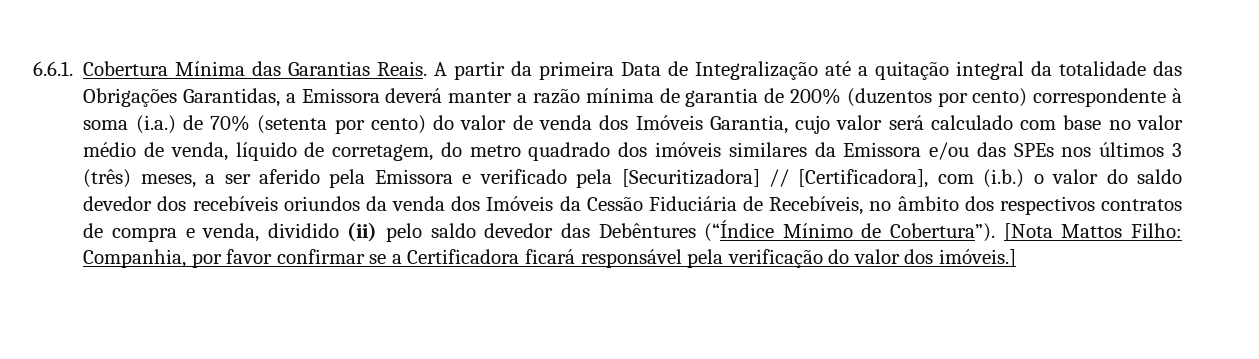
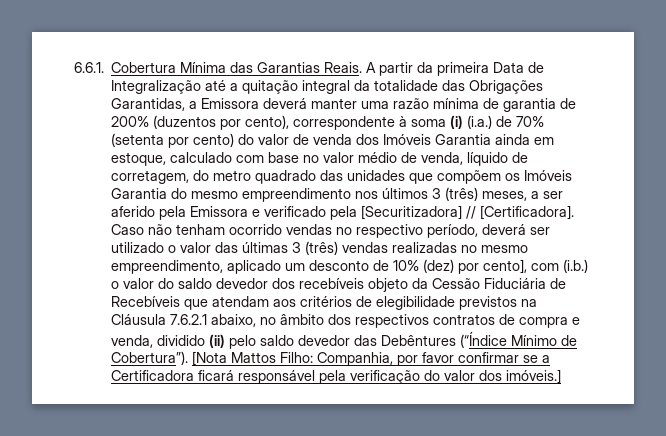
- A partir da primeira Data de Integralização até a quitação integral da totalidade das Obrigações Garantidas, a Emissora deverá manter a razão mínima de garantia de 200% (duzentos por cento) correspondente à soma (i.a.) de 70% (setenta por cento) do valor de venda dos Imóveis Garantia, cujo valor será calculado com base no valor médio de venda, líquido de corretagem, do metro quadrado dos imóveis similares da Emissora e/ou das SPEs nos últimos 3 (três) meses, a ser aferido pela Emissora e verificado pela [Securitizadora] // [Certificadora], com (i.b.) o valor do saldo devedor dos recebíveis oriundos da venda dos Imóveis da Cessão Fiduciária de Recebíveis, no âmbito dos respectivos contratos de compra e venda, dividido (ii) pelo saldo devedor das Debêntures (“Índice Mínimo de Cobertura”).
+ A partir da primeira Data de Integralização até a quitação integral da totalidade das Obrigações Garantidas, a Emissora deverá manter uma razão mínima de garantia de 200% (duzentos por cento), correspondente à soma (i) (i.a.) de 70% (setenta por cento) do valor de venda dos Imóveis Garantia ainda em estoque, calculado com base no valor médio de venda, líquido de corretagem, do metro quadrado das unidades que compõem os Imóveis Garantia do mesmo empreendimento nos últimos 3 (três) meses, a ser aferido pela Emissora e verificado pela [Securitizadora] // [Certificadora]. Caso não tenham ocorrido vendas no respectivo período, deverá ser utilizado o valor das últimas 3 (três) vendas realizadas no mesmo empreendimento, aplicado um desconto de 10% (dez) por cento], com (i.b.) o valor do saldo devedor dos recebíveis objeto da Cessão Fiduciária de Recebíveis que atendam aos critérios de elegibilidade previstos na Cláusula 7.6.2.1 abaixo, no âmbito dos respectivos contratos de compra e venda, dividido (ii) pelo saldo devedor das Debêntures (“Índice Mínimo de Cobertura”).

